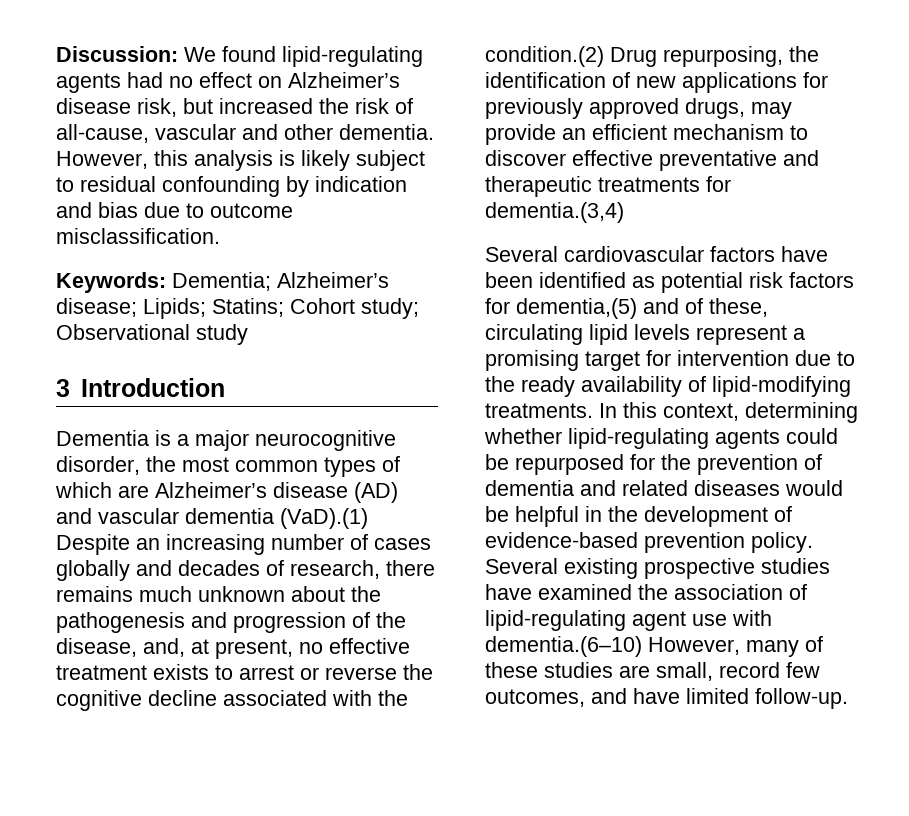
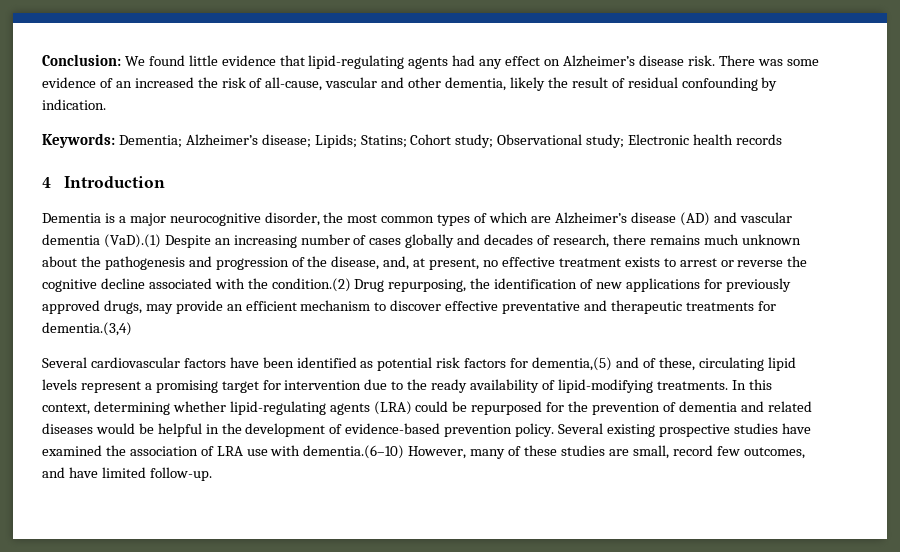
- Discussion: We found lipid-regulating agents had no effect on Alzheimer’s disease risk, but increased the risk of all-cause, vascular and other dementia. However, this analysis is likely subject to residual confounding by indication and bias due to outcome misclassification.
+ Conclusion: We found little evidence that lipid-regulating agents had any effect on Alzheimer’s disease risk. There was some evidence of an increased the risk of all-cause, vascular and other dementia, likely the result of residual confounding by indication.
- Keywords: Dementia; Alzheimer’s disease; Lipids; Statins; Cohort study; Observational study
- 3 Introduction
+ Keywords: Dementia; Alzheimer’s disease; Lipids; Statins; Cohort study; Observational study; Electronic health records
+ 4 Introduction
- In this context, determining whether lipid-regulating agents could be repurposed for the prevention of dementia and related diseases would be helpful in the development of evidence-based prevention policy.
+ In this context, determining whether lipid-regulating agents (LRA) could be repurposed for the prevention of dementia and related diseases would be helpful in the development of evidence-based prevention policy.
- Several existing prospective studies have examined the association of lipid-regulating agent use with dementia.(6–10) However, many of these studies are small, record few outcomes, and have limited follow-up.
+ Several existing prospective studies have examined the association of LRA use with dementia.(6–10) However, many of these studies are small, record few outcomes, and have limited follow-up.

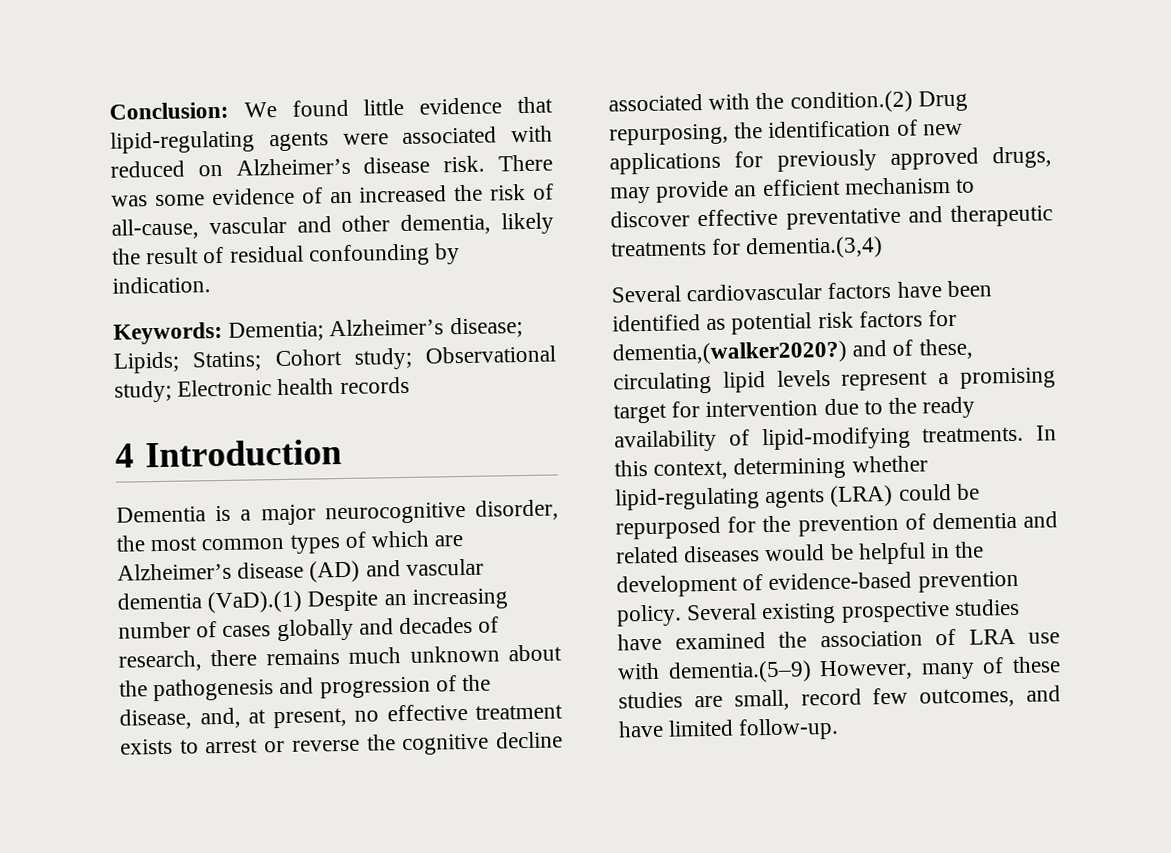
- Conclusion: We found little evidence that lipid-regulating agents had any effect on Alzheimer’s disease risk.
+ Conclusion: We found little evidence that lipid-regulating agents were associated with reduced on Alzheimer’s disease risk.
- Several cardiovascular factors have been identified as potential risk factors for dementia,(5) and of these, circulating lipid levels represent a promising target for intervention due to the ready availability of lipid-modifying treatments.
+ Several cardiovascular factors have been identified as potential risk factors for dementia,(walker2020?) and of these, circulating lipid levels represent a promising target for intervention due to the ready availability of lipid-modifying treatments.
- Several existing prospective studies have examined the association of LRA use with dementia.(6–10) However, many of these studies are small, record few outcomes, and have limited follow-up.
+ Several existing prospective studies have examined the association of LRA use with dementia.(5–9) However, many of these studies are small, record few outcomes, and have limited follow-up.

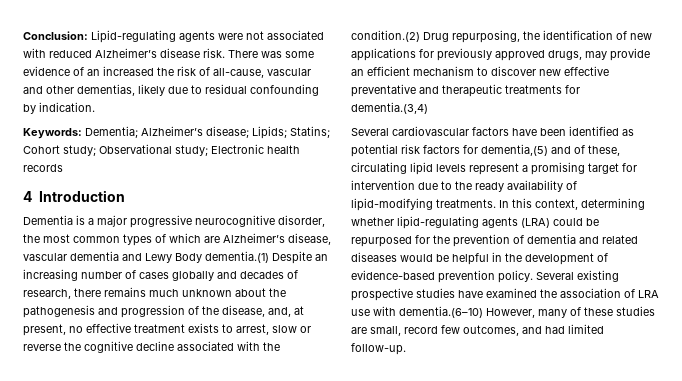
- Conclusion: We found little evidence that lipid-regulating agents were associated with reduced on Alzheimer’s disease risk.
+ Conclusion: Lipid-regulating agents were not associated with reduced Alzheimer’s disease risk.
- There was some evidence of an increased the risk of all-cause, vascular and other dementia, likely the result of residual confounding by indication.
+ There was some evidence of an increased the risk of all-cause, vascular and other dementias, likely due to residual confounding by indication.
- Dementia is a major neurocognitive disorder, the most common types of which are Alzheimer’s disease (AD) and vascular dementia (VaD).(1) Despite an increasing number of cases globally and decades of research, there remains much unknown about the pathogenesis and progression of the disease, and, at present, no effective treatment exists to arrest or reverse the cognitive decline associated with the condition.(2) Drug repurposing, the identification of new applications for previously approved drugs, may provide an efficient mechanism to discover effective preventative and therapeutic treatments for dementia.(3,4)
+ Dementia is a major progressive neurocognitive disorder, the most common types of which are Alzheimer’s disease, vascular dementia and Lewy Body dementia.(1) Despite an increasing number of cases globally and decades of research, there remains much unknown about the pathogenesis and progression of the disease, and, at present, no effective treatment exists to arrest, slow or reverse the cognitive decline associated with the condition.(2) Drug repurposing, the identification of new applications for previously approved drugs, may provide an efficient mechanism to discover new effective preventative and therapeutic treatments for dementia.(3,4)
- Several cardiovascular factors have been identified as potential risk factors for dementia,(walker2020?) and of these, circulating lipid levels represent a promising target for intervention due to the ready availability of lipid-modifying treatments.
+ Several cardiovascular factors have been identified as potential risk factors for dementia,(5) and of these, circulating lipid levels represent a promising target for intervention due to the ready availability of lipid-modifying treatments.
- Several existing prospective studies have examined the association of LRA use with dementia.(5–9) However, many of these studies are small, record few outcomes, and have limited follow-up.
+ Several existing prospective studies have examined the association of LRA use with dementia.(6–10) However, many of these studies are small, record few outcomes, and had limited follow-up.

